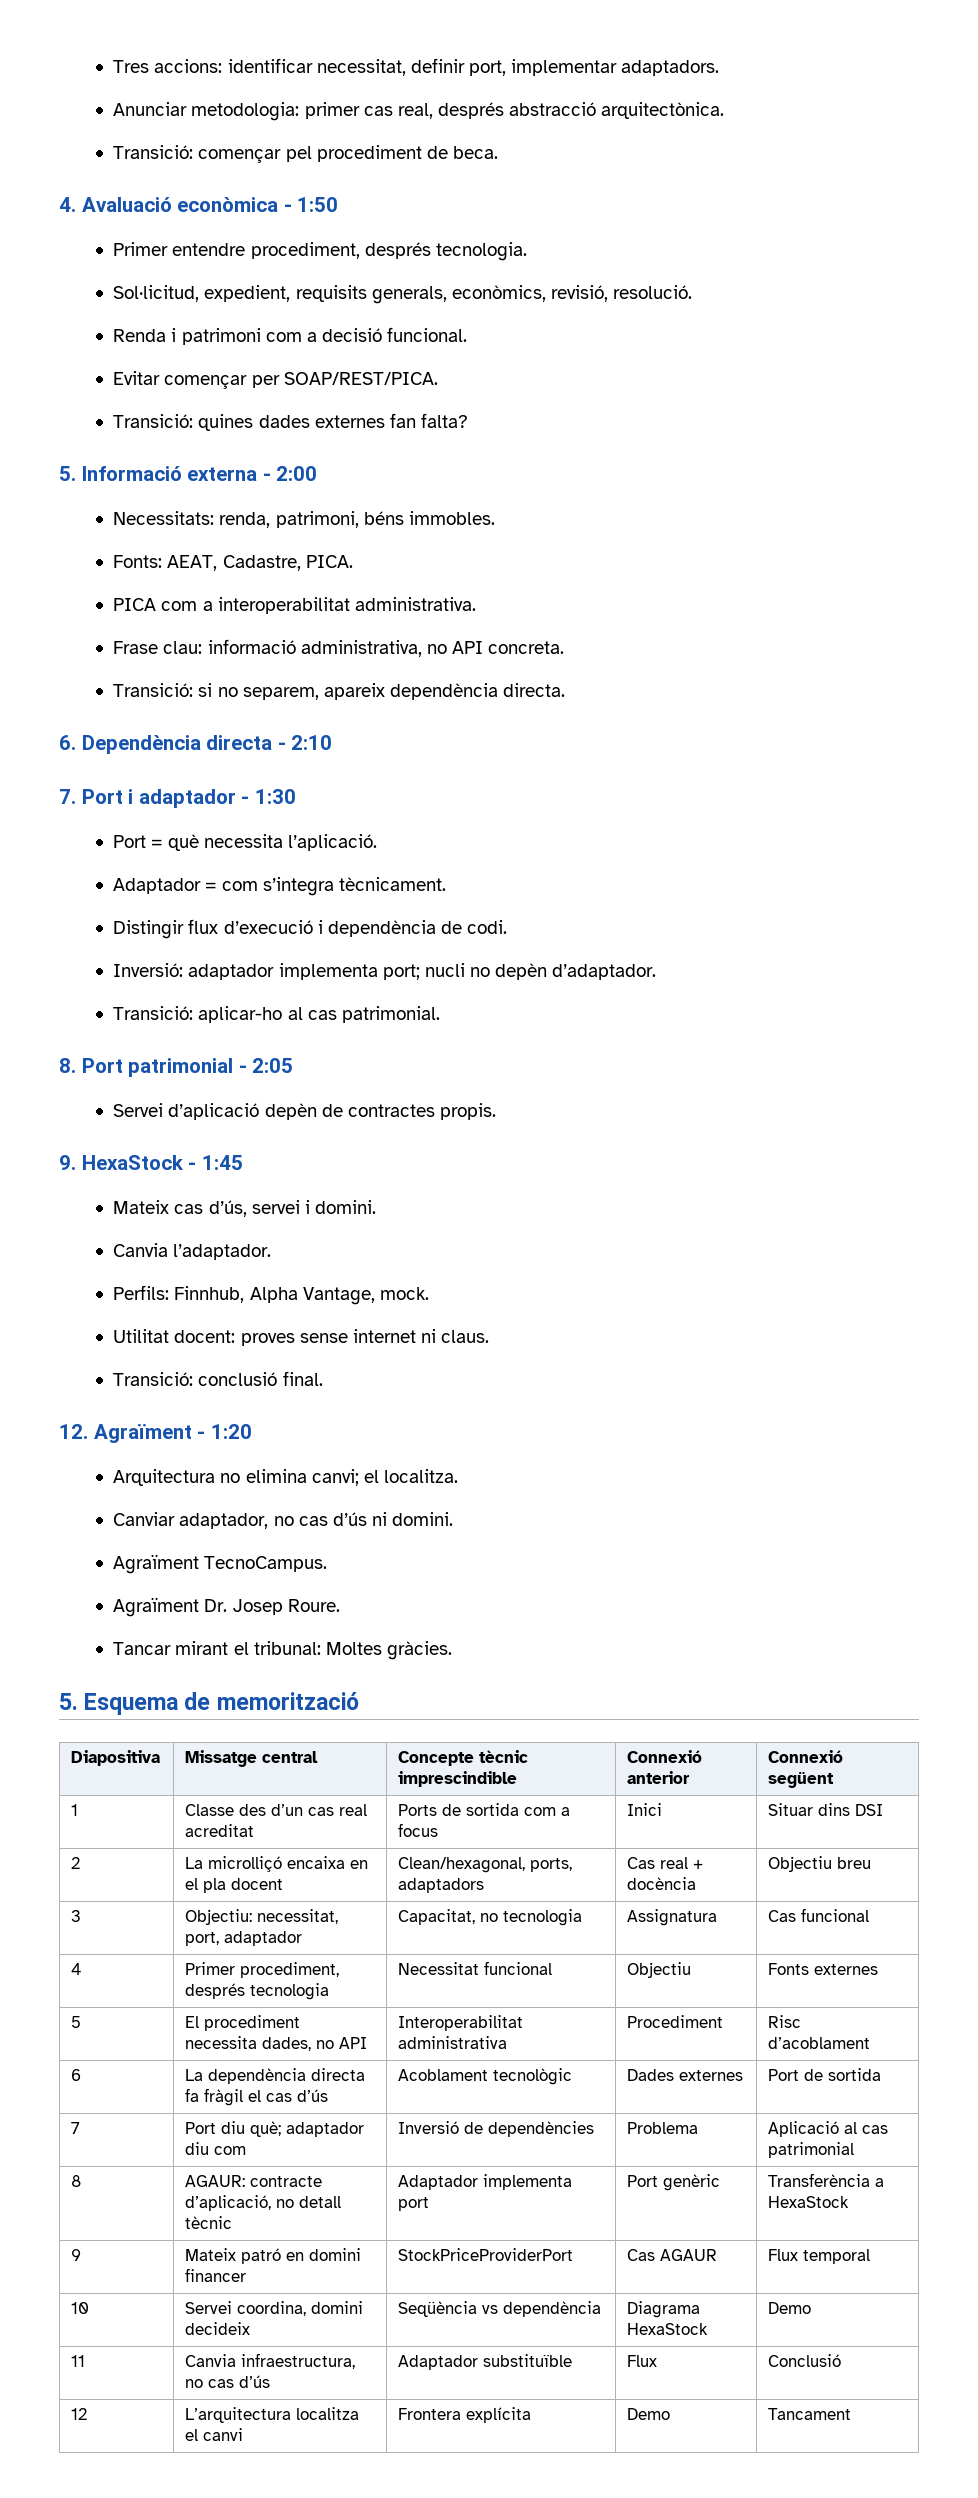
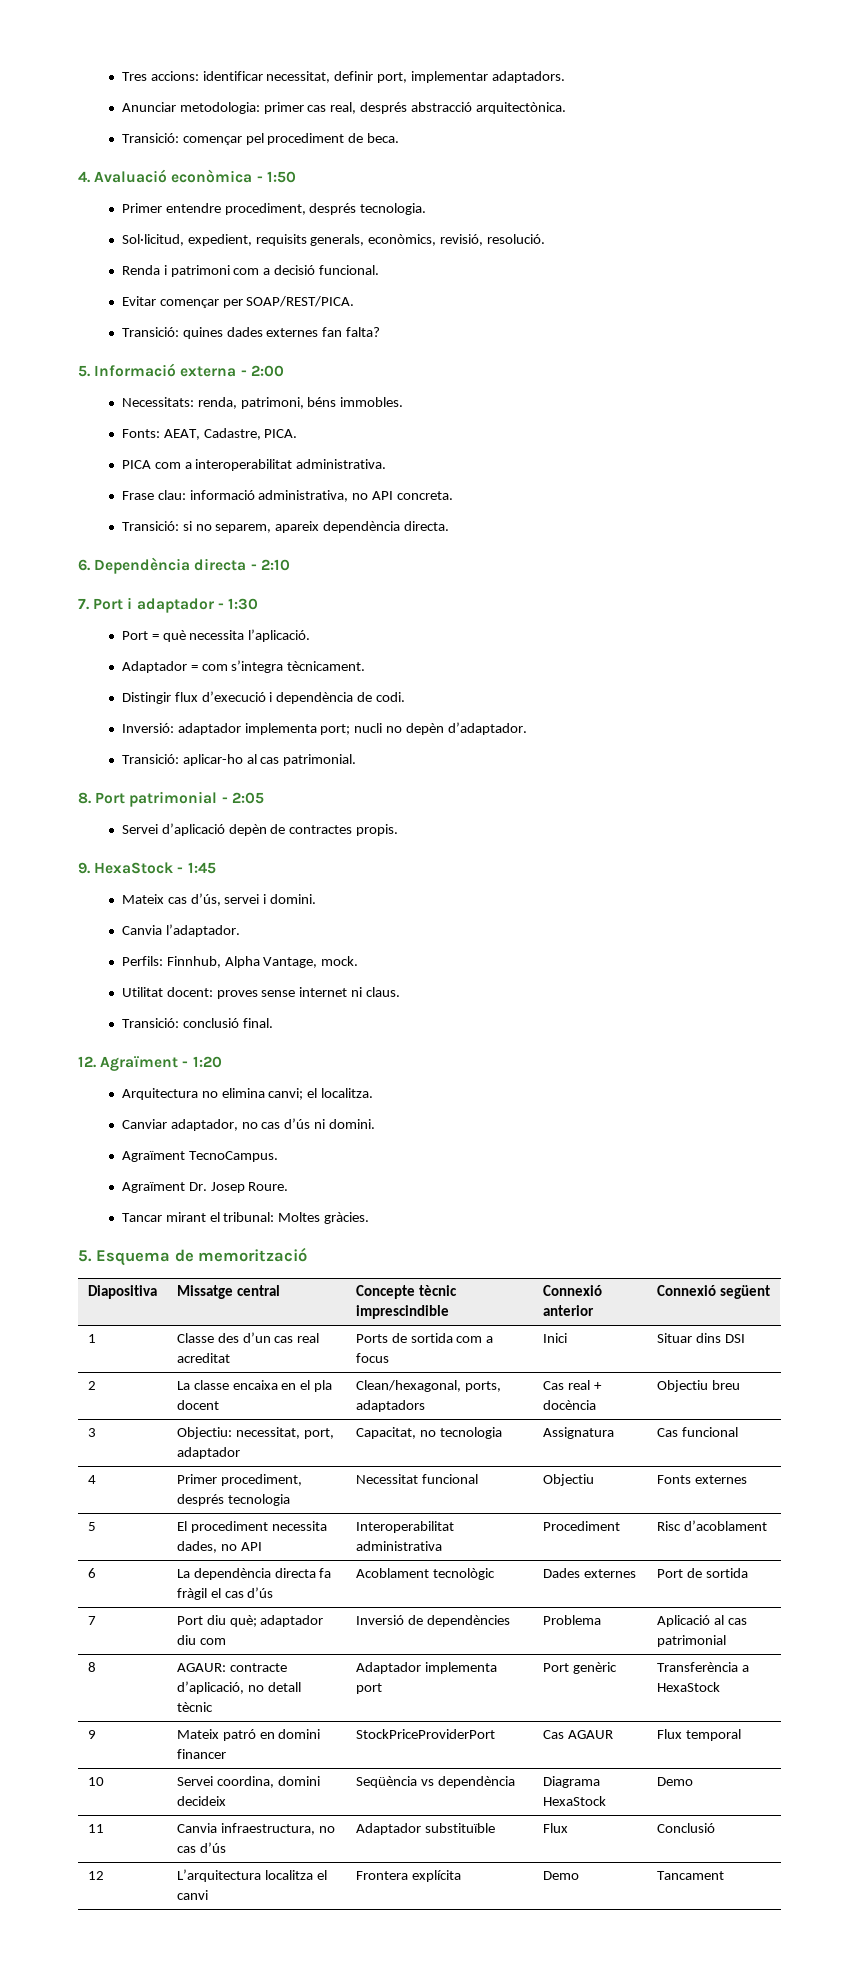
- 2 | La microlliçó encaixa en el pla docent | Clean/hexagonal, ports, adaptadors | Cas real + docència | Objectiu breu
+ 2 | La classe encaixa en el pla docent | Clean/hexagonal, ports, adaptadors | Cas real + docència | Objectiu breu

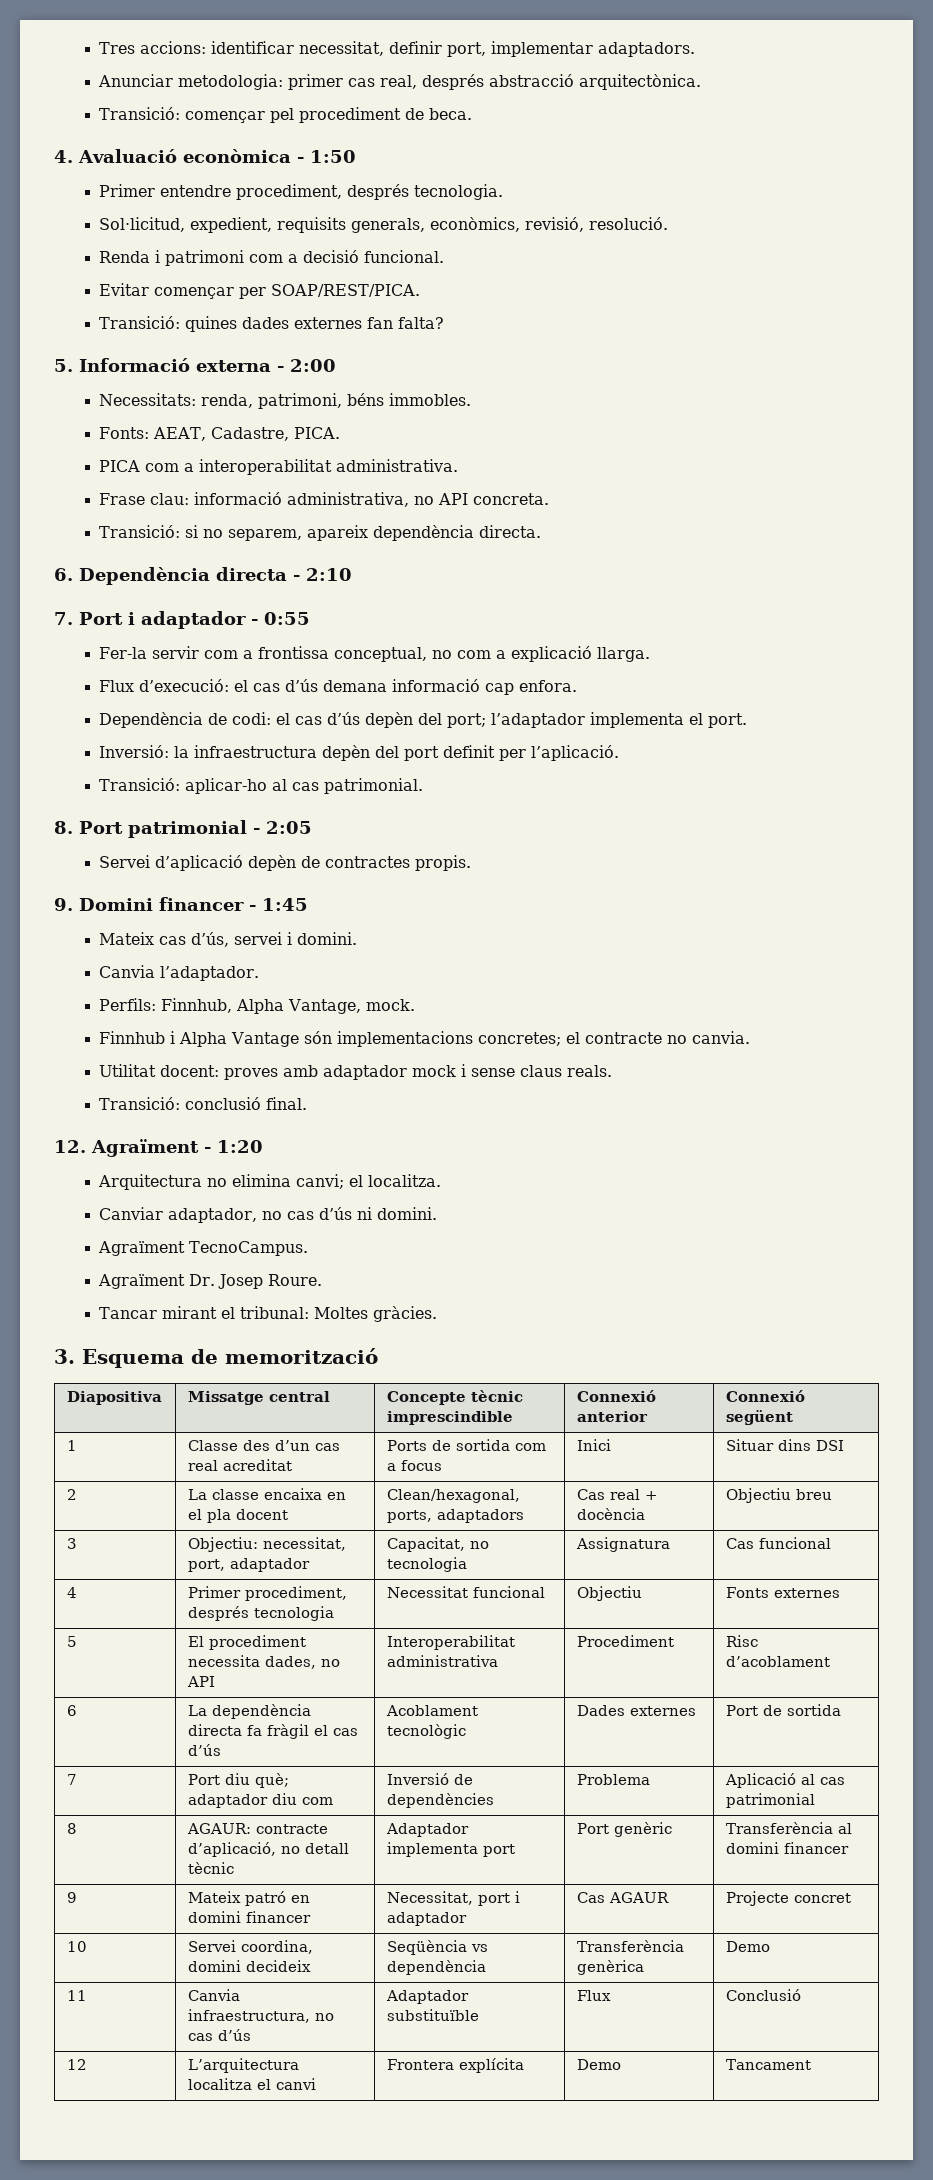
- 7. Port i adaptador - 1:30
- Port = què necessita l’aplicació.
- Adaptador = com s’integra tècnicament.
- Distingir flux d’execució i dependència de codi.
- Inversió: adaptador implementa port; nucli no depèn d’adaptador.
+ 7. Port i adaptador - 0:55
+ Fer-la servir com a frontissa conceptual, no com a explicació llarga.
+ Flux d’execució: el cas d’ús demana informació cap enfora.
+ Dependència de codi: el cas d’ús depèn del port; l’adaptador implementa el port.
+ Inversió: la infraestructura depèn del port definit per l’aplicació.
- 9. HexaStock - 1:45
+ 9. Domini financer - 1:45
- Utilitat docent: proves sense internet ni claus.
+ Finnhub i Alpha Vantage són implementacions concretes; el contracte no canvia.
+ Utilitat docent: proves amb adaptador mock i sense claus reals.
- 5. Esquema de memorització
+ 3. Esquema de memorització
- 8 | AGAUR: contracte d’aplicació, no detall tècnic | Adaptador implementa port | Port genèric | Transferència a HexaStock
+ 8 | AGAUR: contracte d’aplicació, no detall tècnic | Adaptador implementa port | Port genèric | Transferència al domini financer
- 9 | Mateix patró en domini financer | StockPriceProviderPort | Cas AGAUR | Flux temporal
+ 9 | Mateix patró en domini financer | Necessitat, port i adaptador | Cas AGAUR | Projecte concret
- 10 | Servei coordina, domini decideix | Seqüència vs dependència | Diagrama HexaStock | Demo
+ 10 | Servei coordina, domini decideix | Seqüència vs dependència | Transferència genèrica | Demo

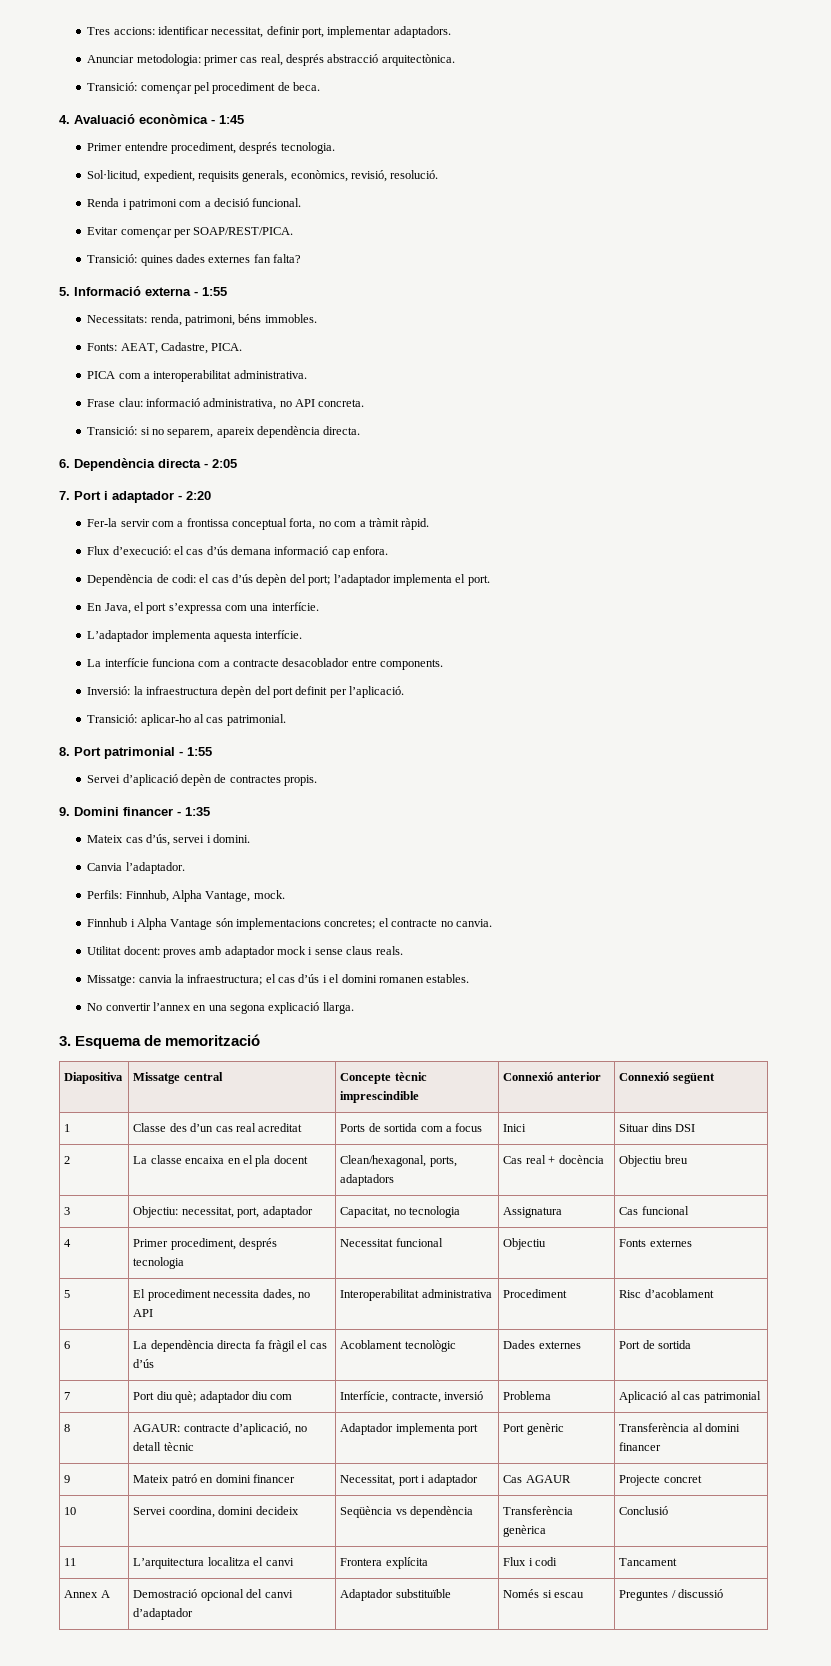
- 4. Avaluació econòmica - 1:50
+ 4. Avaluació econòmica - 1:45
- 5. Informació externa - 2:00
+ 5. Informació externa - 1:55
- 6. Dependència directa - 2:10
+ 6. Dependència directa - 2:05
- 7. Port i adaptador - 0:55
+ 7. Port i adaptador - 2:20
- Fer-la servir com a frontissa conceptual, no com a explicació llarga.
+ Fer-la servir com a frontissa conceptual forta, no com a tràmit ràpid.
+ En Java, el port s’expressa com una interfície.
+ L’adaptador implementa aquesta interfície.
+ La interfície funciona com a contracte desacoblador entre components.
- 8. Port patrimonial - 2:05
+ 8. Port patrimonial - 1:55
- 9. Domini financer - 1:45
+ 9. Domini financer - 1:35
- Transició: conclusió final.
- 12. Agraïment - 1:20
- Arquitectura no elimina canvi; el localitza.
- Canviar adaptador, no cas d’ús ni domini.
- Agraïment TecnoCampus.
- Agraïment Dr. Josep Roure.
- Tancar mirant el tribunal: Moltes gràcies.
+ Missatge: canvia la infraestructura; el cas d’ús i el domini romanen estables.
+ No convertir l’annex en una segona explicació llarga.
- 7 | Port diu què; adaptador diu com | Inversió de dependències | Problema | Aplicació al cas patrimonial
+ 7 | Port diu què; adaptador diu com | Interfície, contracte, inversió | Problema | Aplicació al cas patrimonial
- 10 | Servei coordina, domini decideix | Seqüència vs dependència | Transferència genèrica | Demo
+ 10 | Servei coordina, domini decideix | Seqüència vs dependència | Transferència genèrica | Conclusió
- 11 | Canvia infraestructura, no cas d’ús | Adaptador substituïble | Flux | Conclusió
- 12 | L’arquitectura localitza el canvi | Frontera explícita | Demo | Tancament
+ 11 | L’arquitectura localitza el canvi | Frontera explícita | Flux i codi | Tancament
+ Annex A | Demostració opcional del canvi d’adaptador | Adaptador substituïble | Només si escau | Preguntes / discussió

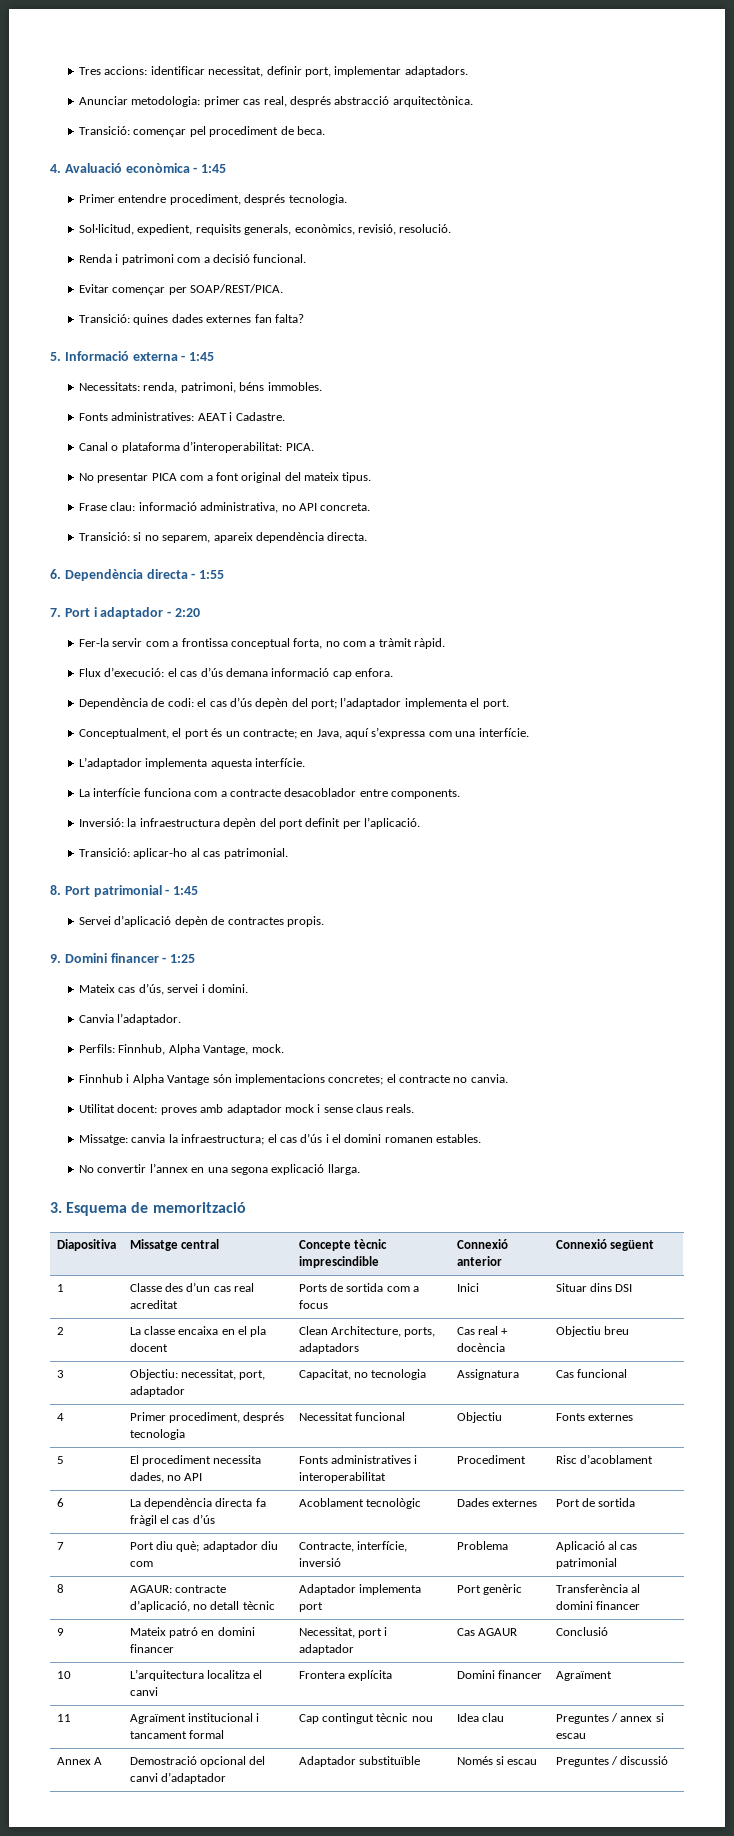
- 5. Informació externa - 1:55
+ 5. Informació externa - 1:45
- Fonts: AEAT, Cadastre, PICA.
+ Fonts administratives: AEAT i Cadastre.
+ Canal o plataforma d’interoperabilitat: PICA.
- PICA com a interoperabilitat administrativa.
+ No presentar PICA com a font original del mateix tipus.
- 6. Dependència directa - 2:05
+ 6. Dependència directa - 1:55
- En Java, el port s’expressa com una interfície.
+ Conceptualment, el port és un contracte; en Java, aquí s’expressa com una interfície.
- 8. Port patrimonial - 1:55
+ 8. Port patrimonial - 1:45
- 9. Domini financer - 1:35
+ 9. Domini financer - 1:25
- 2 | La classe encaixa en el pla docent | Clean/hexagonal, ports, adaptadors | Cas real + docència | Objectiu breu
+ 2 | La classe encaixa en el pla docent | Clean Architecture, ports, adaptadors | Cas real + docència | Objectiu breu
- 5 | El procediment necessita dades, no API | Interoperabilitat administrativa | Procediment | Risc d’acoblament
+ 5 | El procediment necessita dades, no API | Fonts administratives i interoperabilitat | Procediment | Risc d’acoblament
- 7 | Port diu què; adaptador diu com | Interfície, contracte, inversió | Problema | Aplicació al cas patrimonial
+ 7 | Port diu què; adaptador diu com | Contracte, interfície, inversió | Problema | Aplicació al cas patrimonial
- 9 | Mateix patró en domini financer | Necessitat, port i adaptador | Cas AGAUR | Projecte concret
+ 9 | Mateix patró en domini financer | Necessitat, port i adaptador | Cas AGAUR | Conclusió
- 10 | Servei coordina, domini decideix | Seqüència vs dependència | Transferència genèrica | Conclusió
- 11 | L’arquitectura localitza el canvi | Frontera explícita | Flux i codi | Tancament
+ 10 | L’arquitectura localitza el canvi | Frontera explícita | Domini financer | Agraïment
+ 11 | Agraïment institucional i tancament formal | Cap contingut tècnic nou | Idea clau | Preguntes / annex si escau

